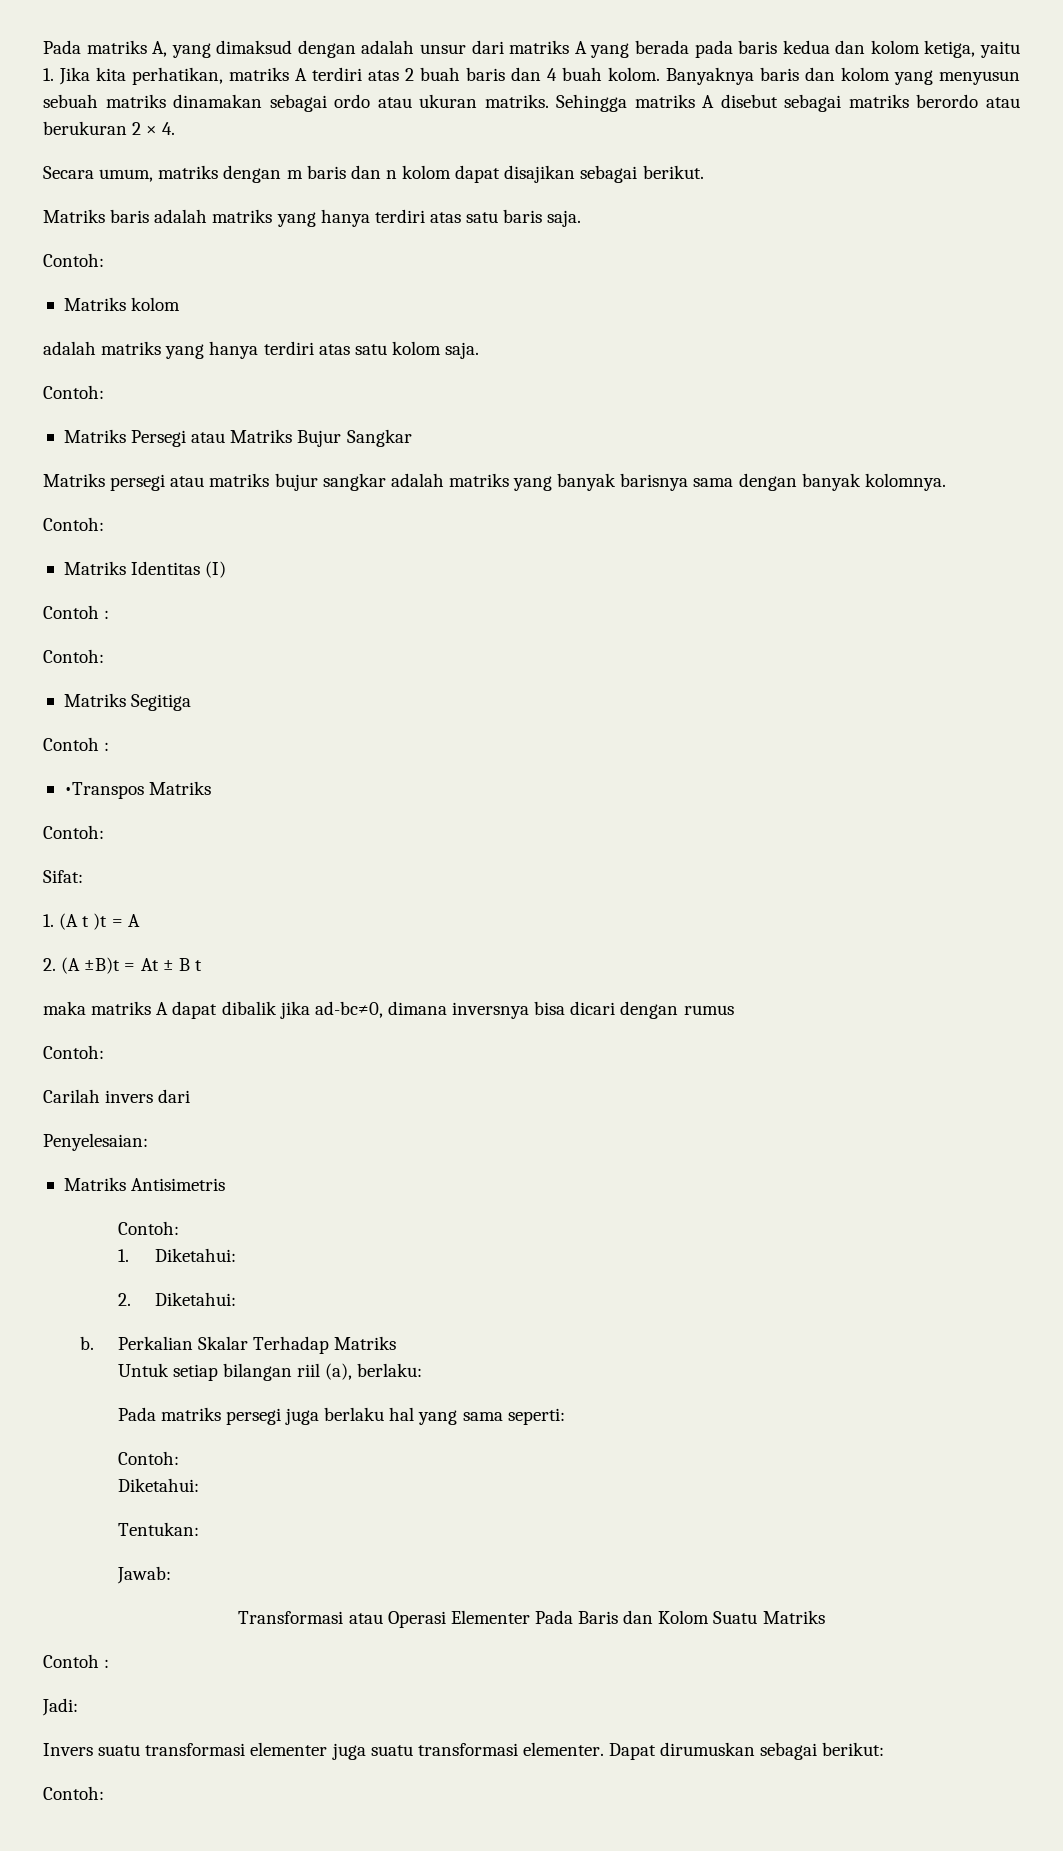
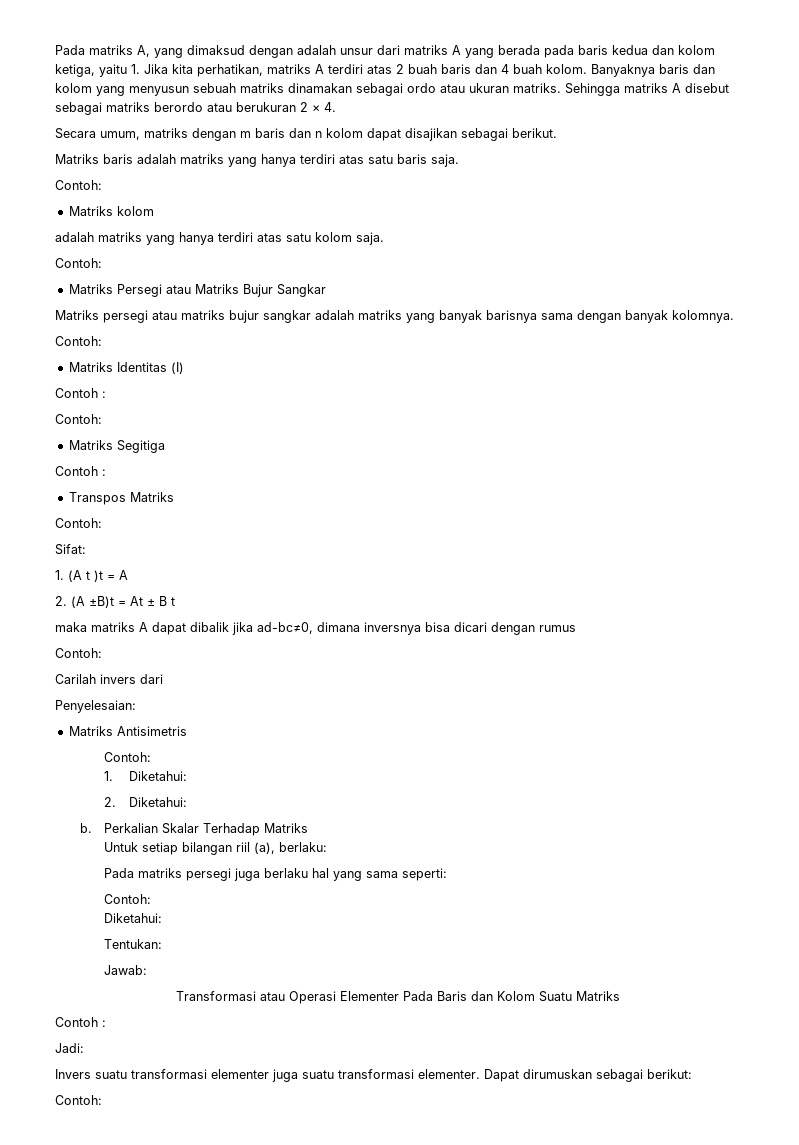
- •Transpos Matriks
+ Transpos Matriks

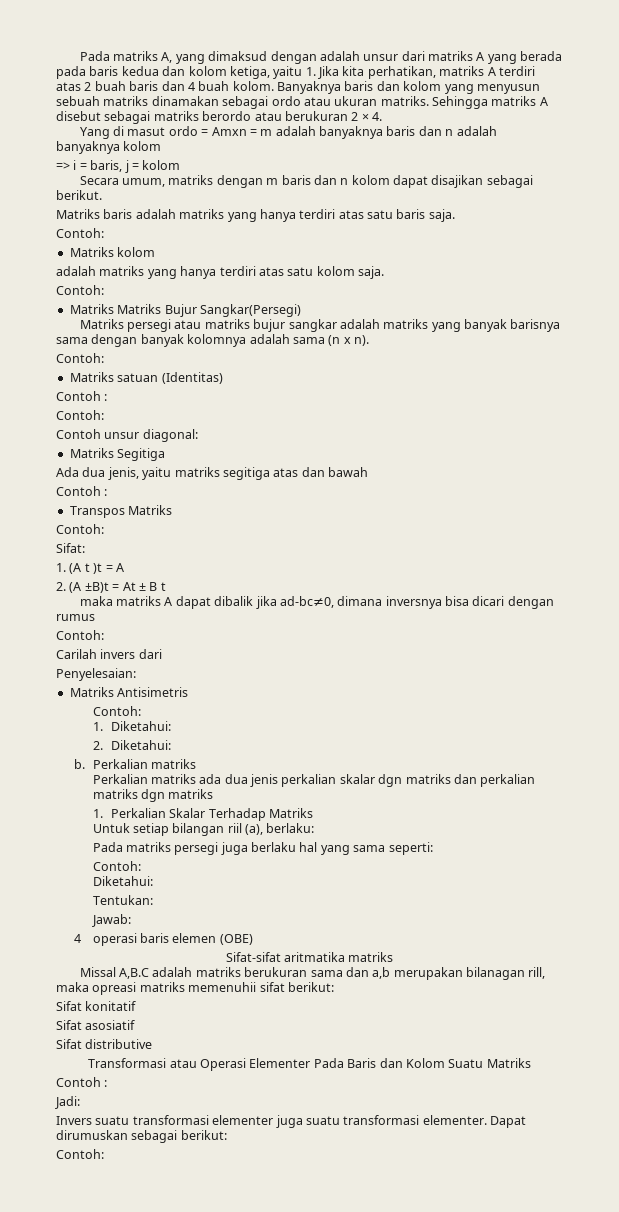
+ Yang di masut ordo = Amxn = m adalah banyaknya baris dan n adalah banyaknya kolom
+ => i = baris, j = kolom
- Matriks Persegi atau Matriks Bujur Sangkar
+ Matriks Matriks Bujur Sangkar(Persegi)
- Matriks persegi atau matriks bujur sangkar adalah matriks yang banyak barisnya sama dengan banyak kolomnya.
+ Matriks persegi atau matriks bujur sangkar adalah matriks yang banyak barisnya sama dengan banyak kolomnya adalah sama (n x n).
  Contoh:
- Matriks Identitas (I)
+ Matriks satuan (Identitas)
+ Contoh unsur diagonal:
+ Ada dua jenis, yaitu matriks segitiga atas dan bawah
- b. Perkalian Skalar Terhadap Matriks
+ b. Perkalian matriks
+ Perkalian matriks ada dua jenis perkalian skalar dgn matriks dan perkalian matriks dgn matriks
+ 1. Perkalian Skalar Terhadap Matriks
+ 4 operasi baris elemen (OBE)
+ Sifat-sifat aritmatika matriks
+ Missal A,B.C adalah matriks berukuran sama dan a,b merupakan bilanagan rill, maka opreasi matriks memenuhii sifat berikut:
+ Sifat konitatif
+ Sifat asosiatif
+ Sifat distributive

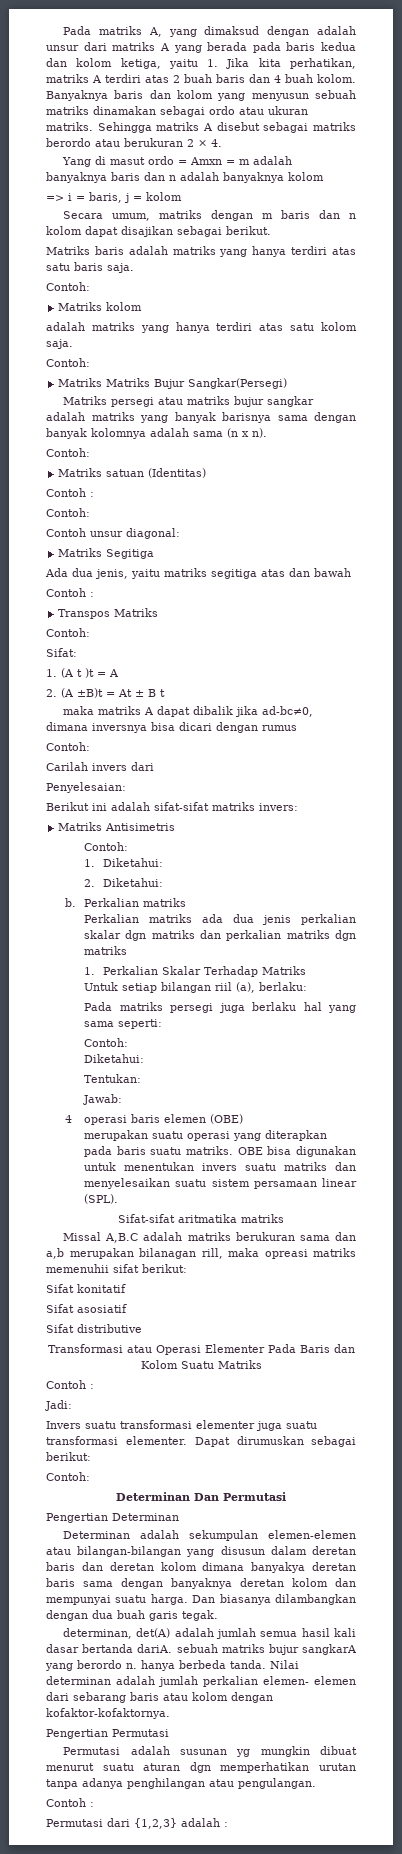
+ Berikut ini adalah sifat-sifat matriks invers:
+ merupakan suatu operasi yang diterapkan pada baris suatu matriks. OBE bisa digunakan untuk menentukan invers suatu matriks dan menyelesaikan suatu sistem persamaan linear (SPL).
+ Determinan Dan Permutasi
+ Pengertian Determinan
+ Determinan adalah sekumpulan elemen-elemen atau bilangan-bilangan yang disusun dalam deretan baris dan deretan kolom dimana banyakya deretan baris sama dengan banyaknya deretan kolom dan mempunyai suatu harga. Dan biasanya dilambangkan dengan dua buah garis tegak.
+ determinan, det(A) adalah jumlah semua hasil kali dasar bertanda dariA. sebuah matriks bujur sangkarA yang berordo n. hanya berbeda tanda. Nilai determinan adalah jumlah perkalian elemen- elemen dari sebarang baris atau kolom dengan kofaktor-kofaktornya.
+ Pengertian Permutasi
+ Permutasi adalah susunan yg mungkin dibuat menurut suatu aturan dgn memperhatikan urutan tanpa adanya penghilangan atau pengulangan.
+ Contoh :
+ Permutasi dari {1,2,3} adalah :

